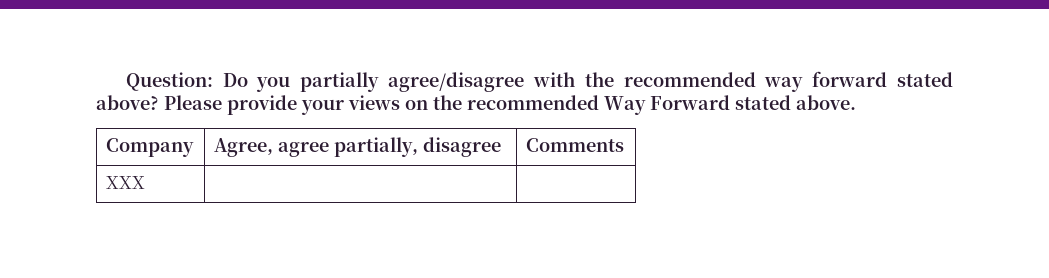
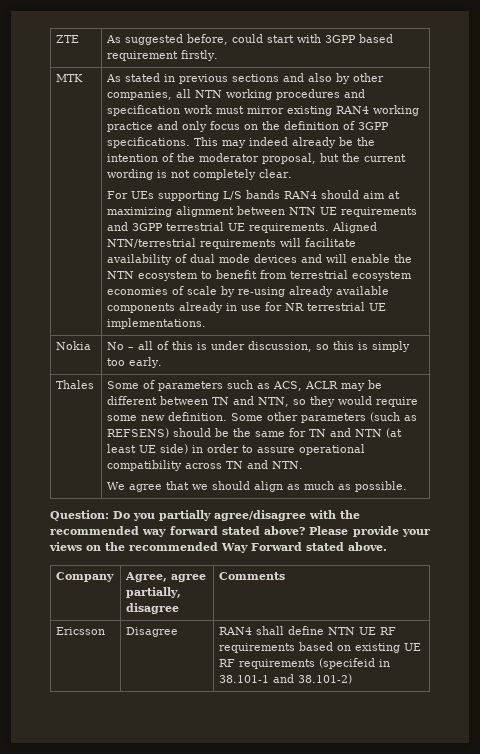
+ ZTE | As suggested before, could start with 3GPP based requirement firstly.
+ MTK | As stated in previous sections and also by other companies, all NTN working procedures and specification work must mirror existing RAN4 working practice and only focus on the definition of 3GPP specifications. This may indeed already be the intention of the moderator proposal, but the current wording is not completely clear.
+ For UEs supporting L/S bands RAN4 should aim at maximizing alignment between NTN UE requirements and 3GPP terrestrial UE requirements. Aligned NTN/terrestrial requirements will facilitate availability of dual mode devices and will enable the NTN ecosystem to benefit from terrestrial ecosystem economies of scale by re-using already available components already in use for NR terrestrial UE implementations.
+ Nokia | No – all of this is under discussion, so this is simply too early.
+ Thales | Some of parameters such as ACS, ACLR may be different between TN and NTN, so they would require some new definition. Some other parameters (such as REFSENS) should be the same for TN and NTN (at least UE side) in order to assure operational compatibility across TN and NTN.
+ We agree that we should align as much as possible.
- XXX | |
+ Ericsson | Disagree | RAN4 shall define NTN UE RF requirements based on existing UE RF requirements (specifeid in 38.101-1 and 38.101-2)

